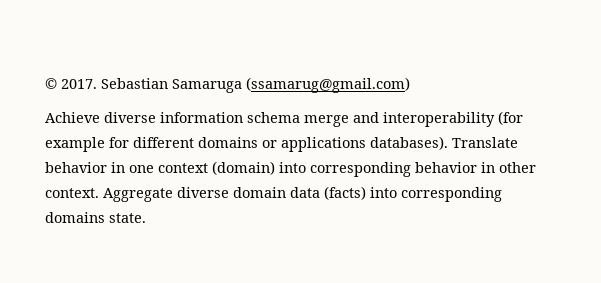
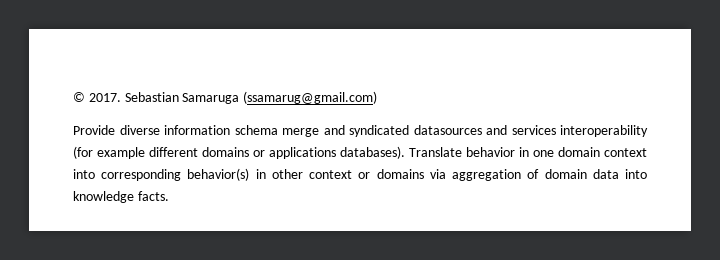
- Achieve diverse information schema merge and interoperability (for example for different domains or applications databases).
+ Provide diverse information schema merge and syndicated datasources and services interoperability (for example different domains or applications databases).
- Translate behavior in one context (domain) into corresponding behavior in other context. Aggregate diverse domain data (facts) into corresponding domains state.
+ Translate behavior in one domain context into corresponding behavior(s) in other context or domains via aggregation of domain data into knowledge facts.

